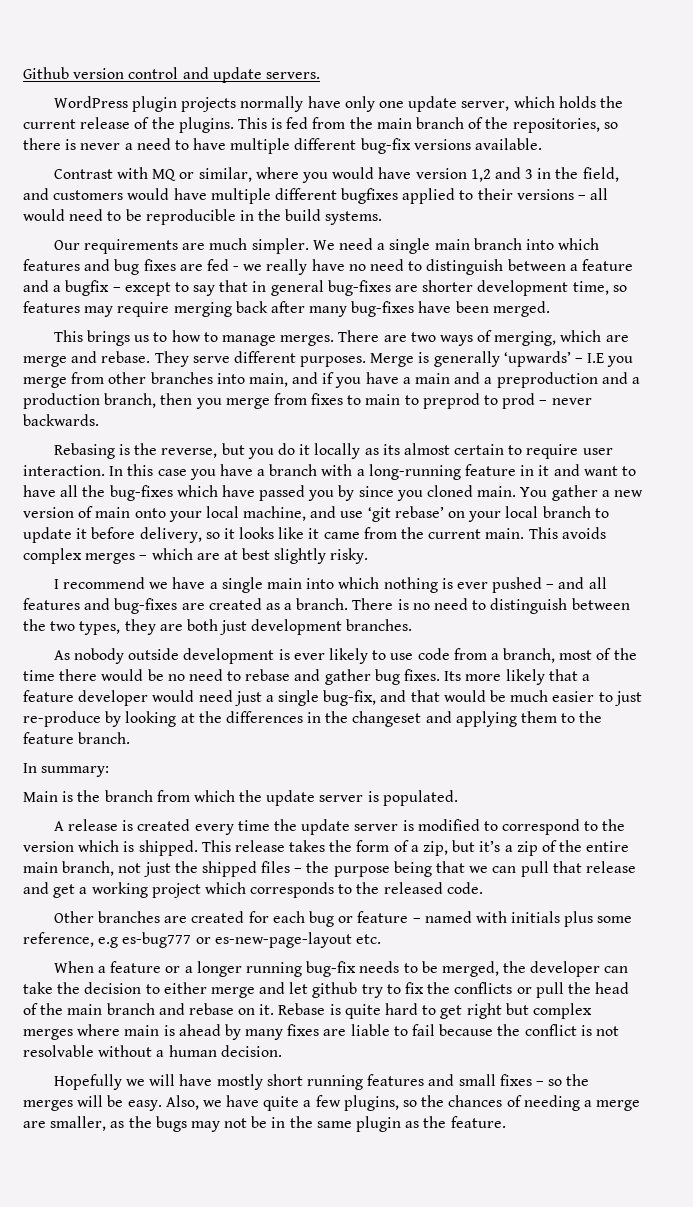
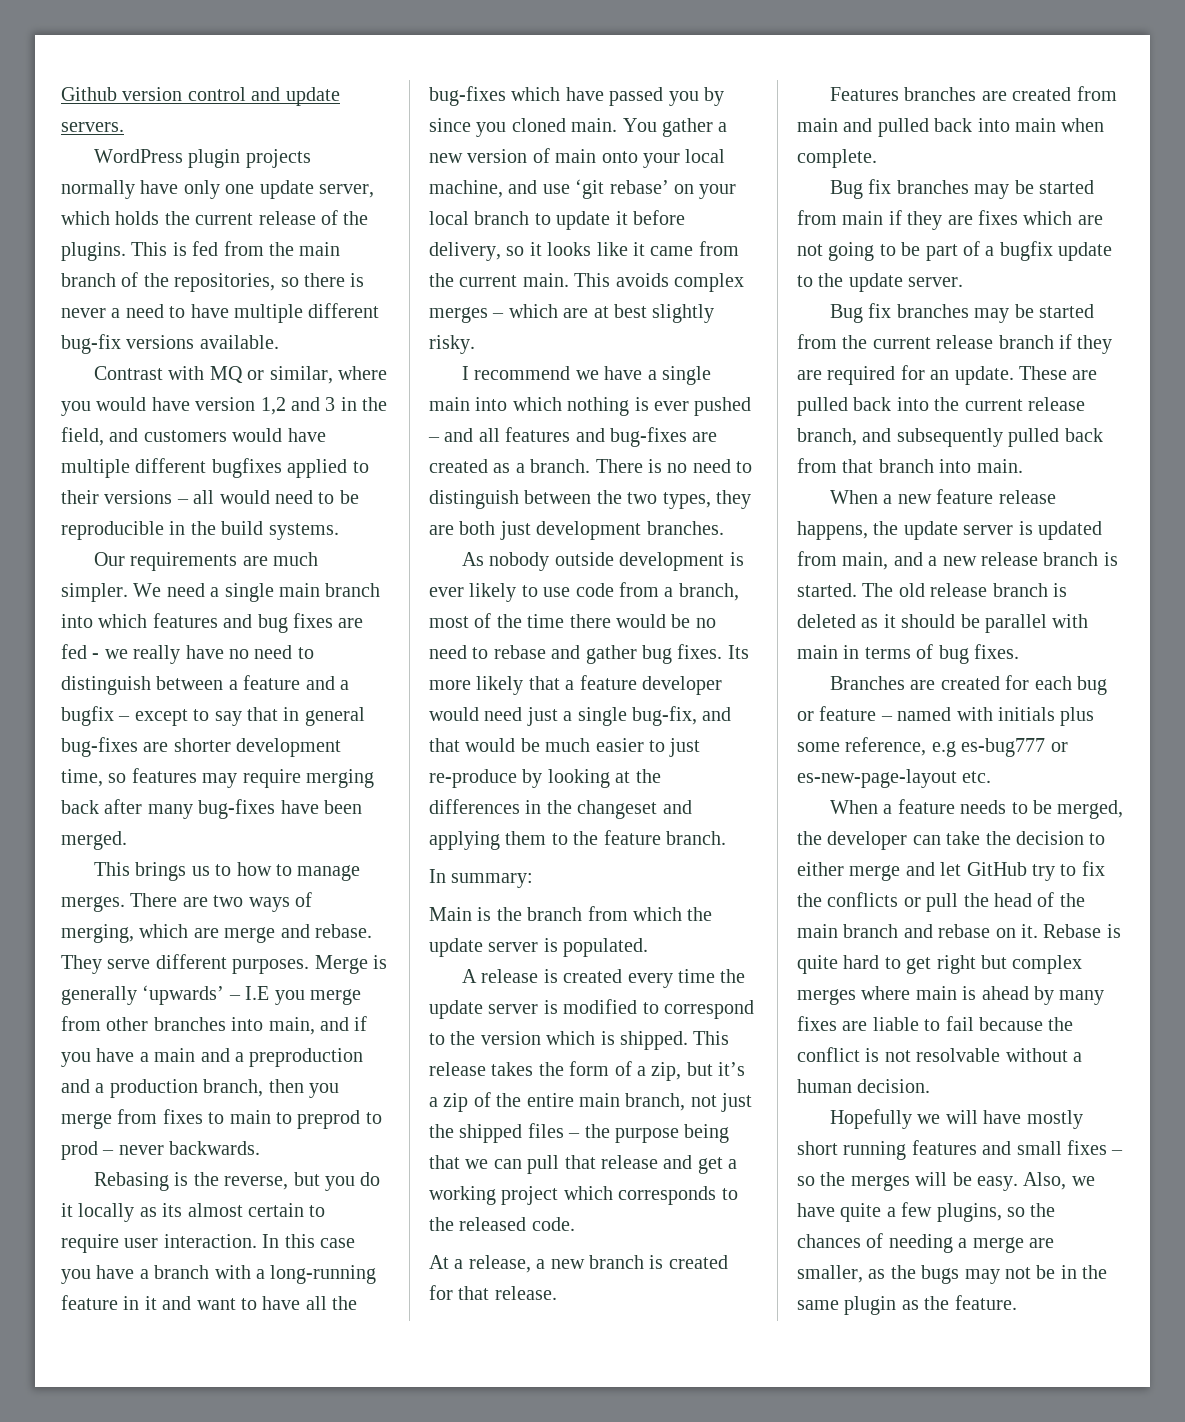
- Other branches are created for each bug or feature – named with initials plus some reference, e.g es-bug777 or es-new-page-layout etc.
+ At a release, a new branch is created for that release.
+ Features branches are created from main and pulled back into main when complete.
+ Bug fix branches may be started from main if they are fixes which are not going to be part of a bugfix update to the update server.
+ Bug fix branches may be started from the current release branch if they are required for an update. These are pulled back into the current release branch, and subsequently pulled back from that branch into main.
+ When a new feature release happens, the update server is updated from main, and a new release branch is started. The old release branch is deleted as it should be parallel with main in terms of bug fixes.
+ Branches are created for each bug or feature – named with initials plus some reference, e.g es-bug777 or es-new-page-layout etc.
- When a feature or a longer running bug-fix needs to be merged, the developer can take the decision to either merge and let github try to fix the conflicts or pull the head of the main branch and rebase on it.
+ When a feature needs to be merged, the developer can take the decision to either merge and let GitHub try to fix the conflicts or pull the head of the main branch and rebase on it.

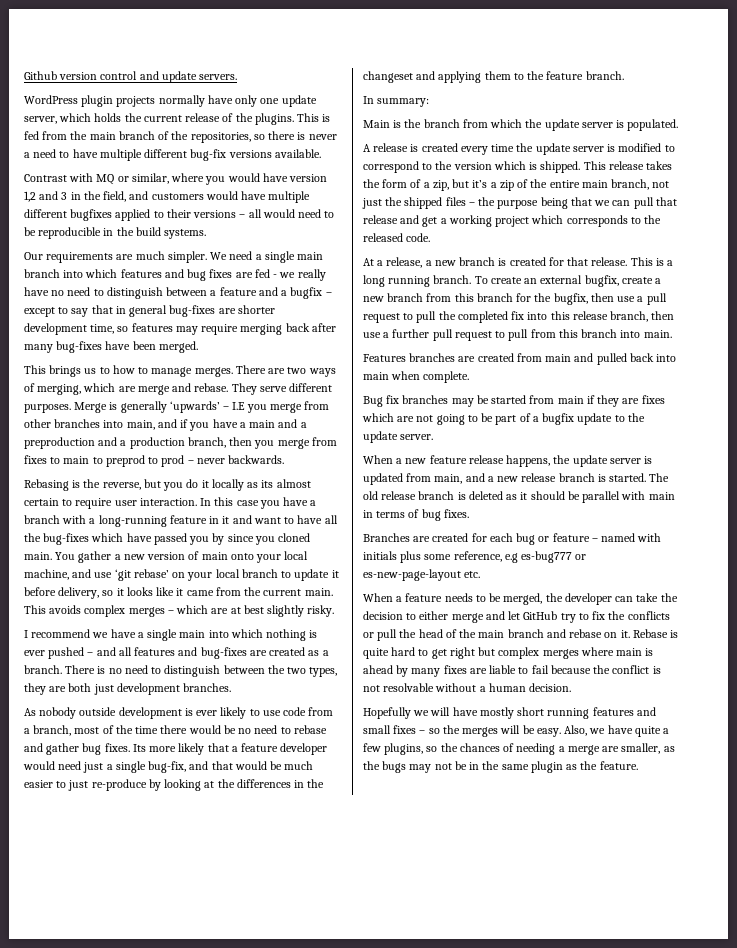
+ This is a long running branch. To create an external bugfix, create a new branch from this branch for the bugfix, then use a pull request to pull the completed fix into this release branch, then use a further pull request to pull from this branch into main.
- Bug fix branches may be started from the current release branch if they are required for an update. These are pulled back into the current release branch, and subsequently pulled back from that branch into main.

